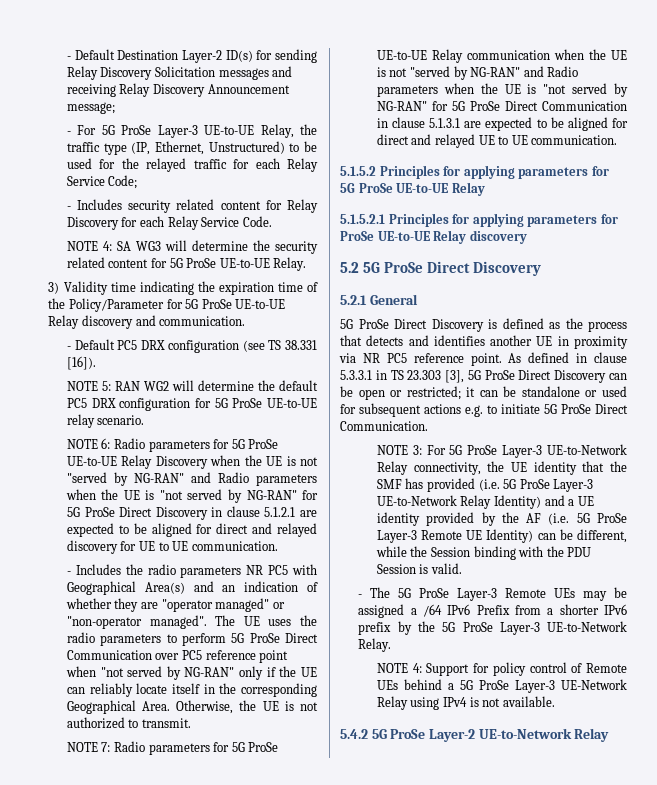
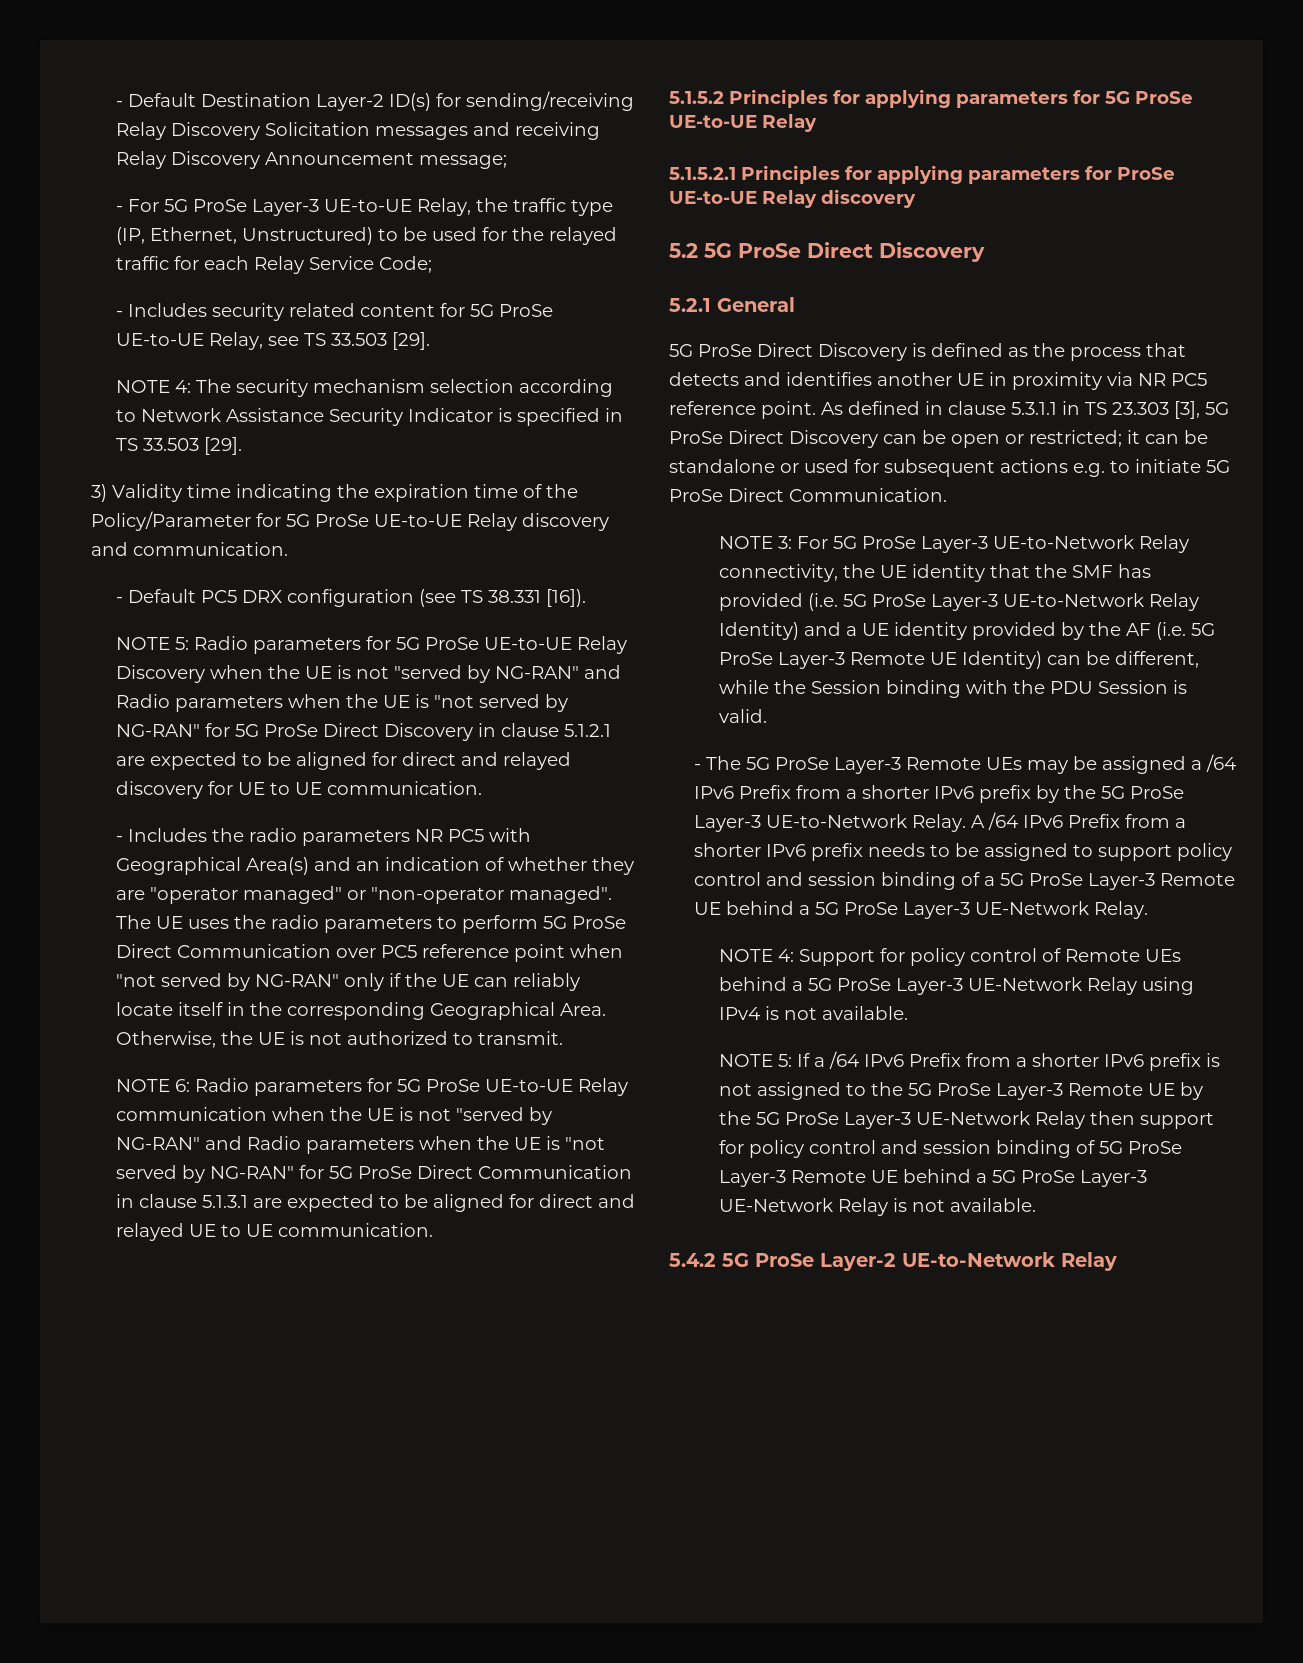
- - Default Destination Layer-2 ID(s) for sending Relay Discovery Solicitation messages and receiving Relay Discovery Announcement message;
+ - Default Destination Layer-2 ID(s) for sending/receiving Relay Discovery Solicitation messages and receiving Relay Discovery Announcement message;
- - Includes security related content for Relay Discovery for each Relay Service Code.
- NOTE 4: SA WG3 will determine the security related content for 5G ProSe UE-to-UE Relay.
+ - Includes security related content for 5G ProSe UE-to-UE Relay, see TS 33.503 [29].
+ NOTE 4: The security mechanism selection according to Network Assistance Security Indicator is specified in TS 33.503 [29].
- NOTE 5: RAN WG2 will determine the default PC5 DRX configuration for 5G ProSe UE-to-UE relay scenario.
- NOTE 6: Radio parameters for 5G ProSe UE-to-UE Relay Discovery when the UE is not "served by NG-RAN" and Radio parameters when the UE is "not served by NG-RAN" for 5G ProSe Direct Discovery in clause 5.1.2.1 are expected to be aligned for direct and relayed discovery for UE to UE communication.
+ NOTE 5: Radio parameters for 5G ProSe UE-to-UE Relay Discovery when the UE is not "served by NG-RAN" and Radio parameters when the UE is "not served by NG-RAN" for 5G ProSe Direct Discovery in clause 5.1.2.1 are expected to be aligned for direct and relayed discovery for UE to UE communication.
- NOTE 7: Radio parameters for 5G ProSe UE-to-UE Relay communication when the UE is not "served by NG-RAN" and Radio parameters when the UE is "not served by NG-RAN" for 5G ProSe Direct Communication in clause 5.1.3.1 are expected to be aligned for direct and relayed UE to UE communication.
+ NOTE 6: Radio parameters for 5G ProSe UE-to-UE Relay communication when the UE is not "served by NG-RAN" and Radio parameters when the UE is "not served by NG-RAN" for 5G ProSe Direct Communication in clause 5.1.3.1 are expected to be aligned for direct and relayed UE to UE communication.
- As defined in clause 5.3.3.1 in TS 23.303 [3], 5G ProSe Direct Discovery can be open or restricted; it can be standalone or used for subsequent actions e.g. to initiate 5G ProSe Direct Communication.
+ As defined in clause 5.3.1.1 in TS 23.303 [3], 5G ProSe Direct Discovery can be open or restricted; it can be standalone or used for subsequent actions e.g. to initiate 5G ProSe Direct Communication.
+ A /64 IPv6 Prefix from a shorter IPv6 prefix needs to be assigned to support policy control and session binding of a 5G ProSe Layer-3 Remote UE behind a 5G ProSe Layer-3 UE-Network Relay.
+ NOTE 5: If a /64 IPv6 Prefix from a shorter IPv6 prefix is not assigned to the 5G ProSe Layer-3 Remote UE by the 5G ProSe Layer-3 UE-Network Relay then support for policy control and session binding of 5G ProSe Layer-3 Remote UE behind a 5G ProSe Layer-3 UE-Network Relay is not available.

